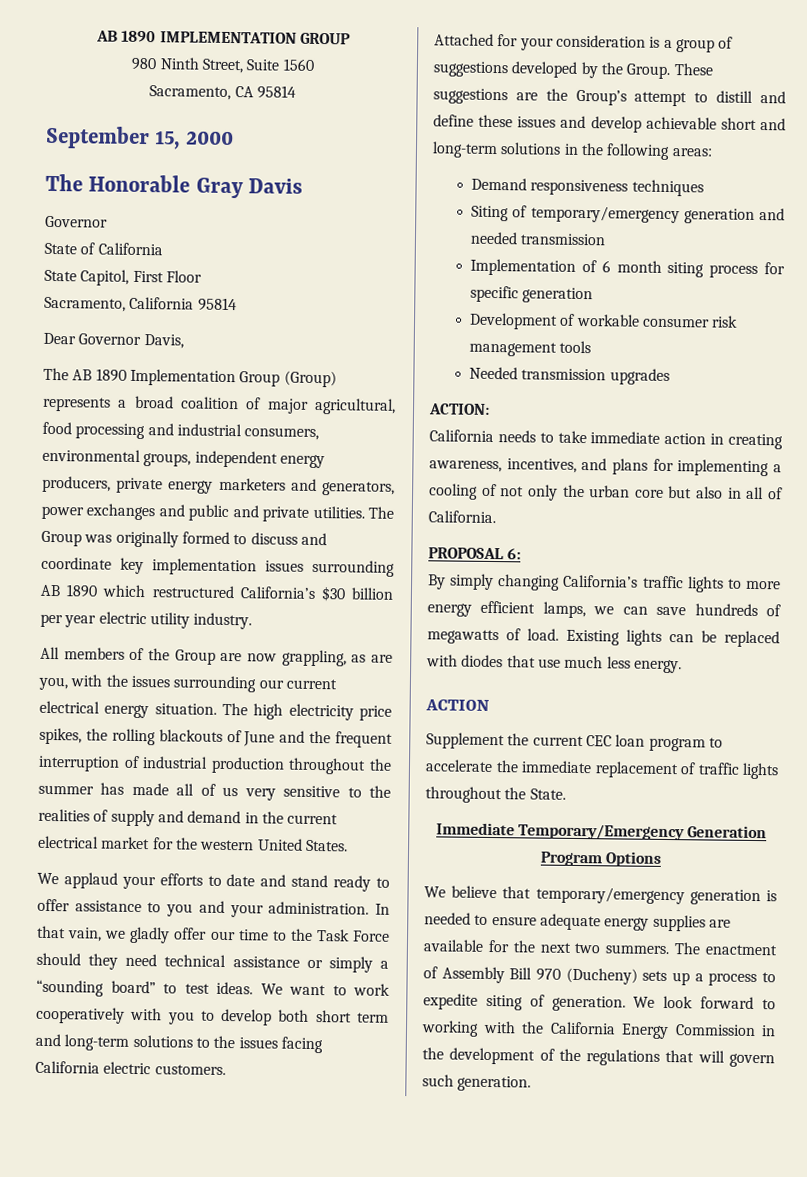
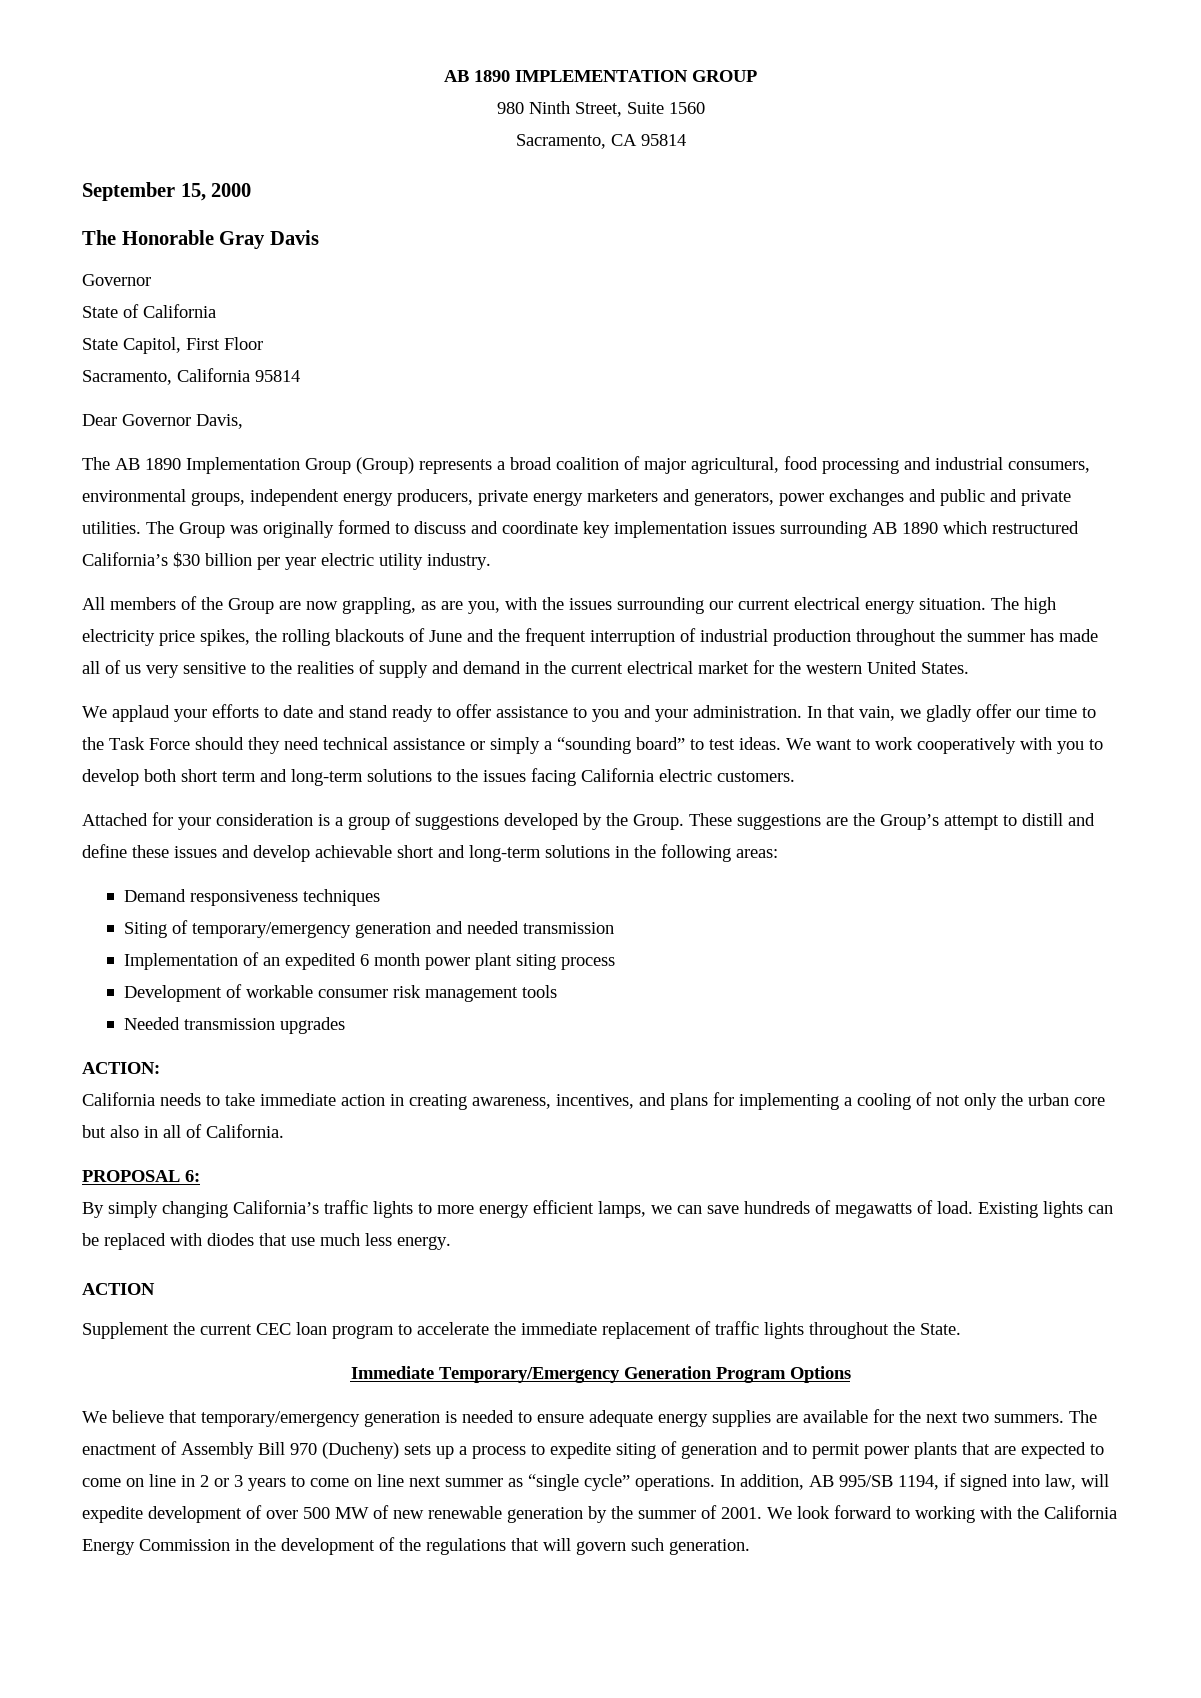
- Implementation of 6 month siting process for specific generation
+ Implementation of an expedited 6 month power plant siting process
- The enactment of Assembly Bill 970 (Ducheny) sets up a process to expedite siting of generation.
+ The enactment of Assembly Bill 970 (Ducheny) sets up a process to expedite siting of generation and to permit power plants that are expected to come on line in 2 or 3 years to come on line next summer as “single cycle” operations. In addition, AB 995/SB 1194, if signed into law, will expedite development of over 500 MW of new renewable generation by the summer of 2001.

